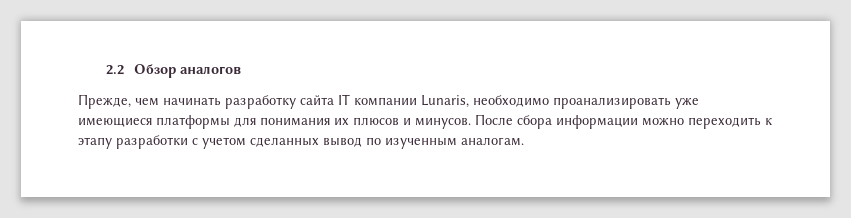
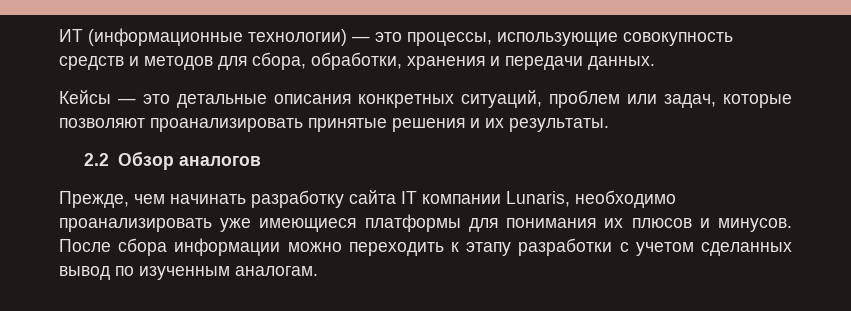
+ ИТ (информационные технологии) — это процессы, использующие совокупность средств и методов для сбора, обработки, хранения и передачи данных.
+ Кейсы — это детальные описания конкретных ситуаций, проблем или задач, которые позволяют проанализировать принятые решения и их результаты.

